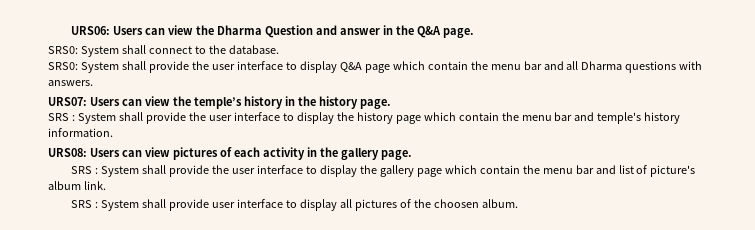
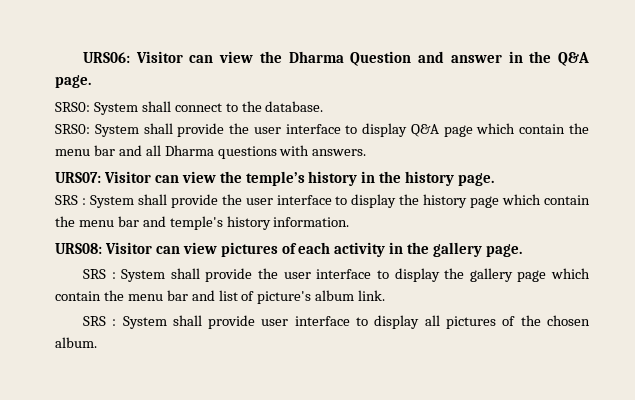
- URS06: Users can view the Dharma Question and answer in the Q&A page.
+ URS06: Visitor can view the Dharma Question and answer in the Q&A page.
- URS07: Users can view the temple’s history in the history page.
+ URS07: Visitor can view the temple’s history in the history page.
- URS08: Users can view pictures of each activity in the gallery page.
+ URS08: Visitor can view pictures of each activity in the gallery page.
- SRS : System shall provide user interface to display all pictures of the choosen album.
+ SRS : System shall provide user interface to display all pictures of the chosen album.

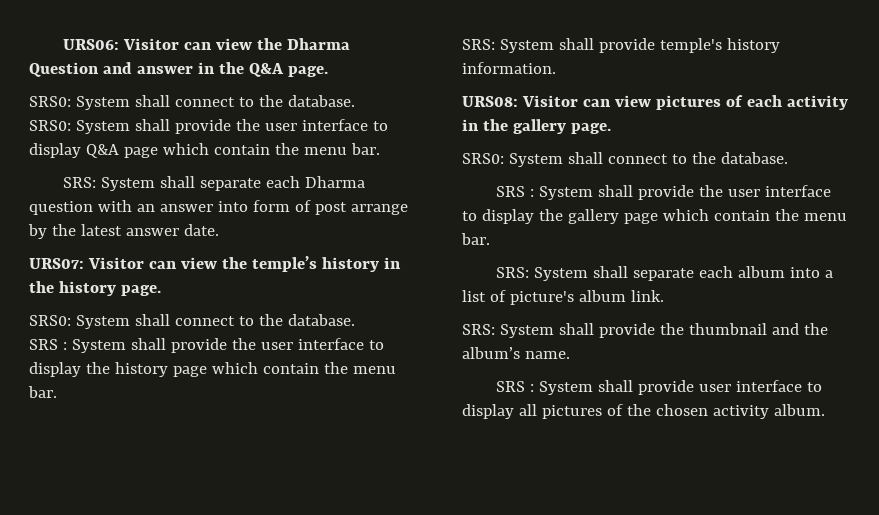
- SRS0: System shall provide the user interface to display Q&A page which contain the menu bar and all Dharma questions with answers.
+ SRS0: System shall provide the user interface to display Q&A page which contain the menu bar.
+ SRS: System shall separate each Dharma question with an answer into form of post arrange by the latest answer date.
  URS07: Visitor can view the temple’s history in the history page.
+ SRS0: System shall connect to the database.
- SRS : System shall provide the user interface to display the history page which contain the menu bar and temple's history information.
+ SRS : System shall provide the user interface to display the history page which contain the menu bar.
+ SRS: System shall provide temple's history information.
  URS08: Visitor can view pictures of each activity in the gallery page.
+ SRS0: System shall connect to the database.
- SRS : System shall provide the user interface to display the gallery page which contain the menu bar and list of picture's album link.
+ SRS : System shall provide the user interface to display the gallery page which contain the menu bar.
+ SRS: System shall separate each album into a list of picture's album link.
+ SRS: System shall provide the thumbnail and the album’s name.
- SRS : System shall provide user interface to display all pictures of the chosen album.
+ SRS : System shall provide user interface to display all pictures of the chosen activity album.

